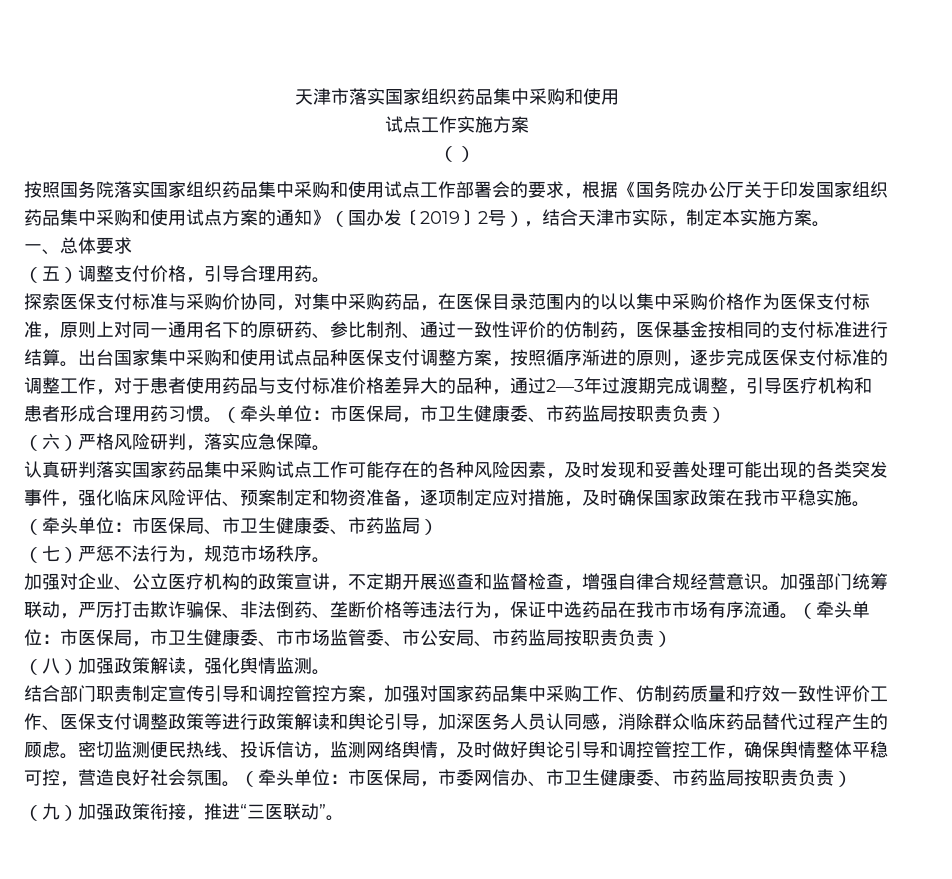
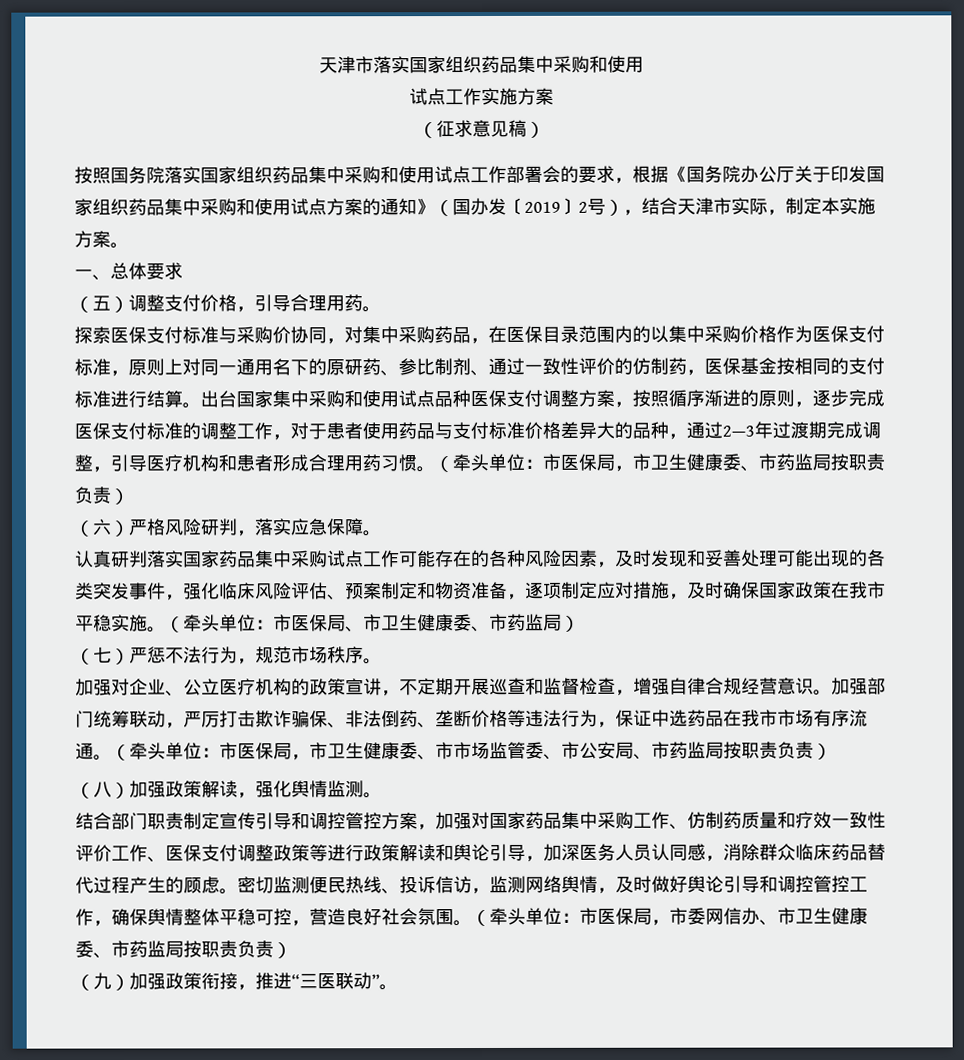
- （）
+ （征求意见稿）
- 探索医保支付标准与采购价协同，对集中采购药品，在医保目录范围内的以以集中采购价格作为医保支付标准，原则上对同一通用名下的原研药、参比制剂、通过一致性评价的仿制药，医保基金按相同的支付标准进行结算。
+ 探索医保支付标准与采购价协同，对集中采购药品，在医保目录范围内的以集中采购价格作为医保支付标准，原则上对同一通用名下的原研药、参比制剂、通过一致性评价的仿制药，医保基金按相同的支付标准进行结算。

